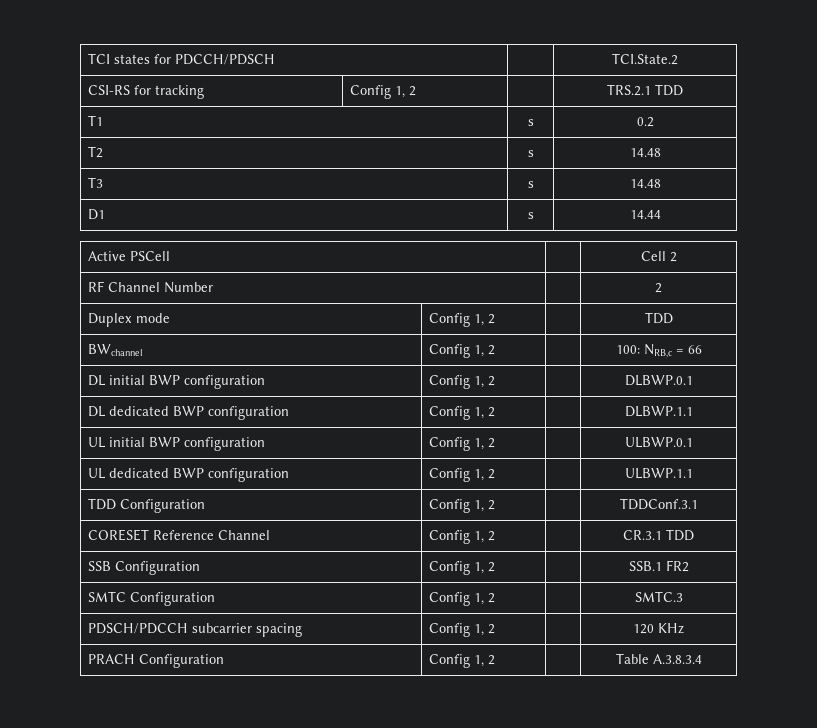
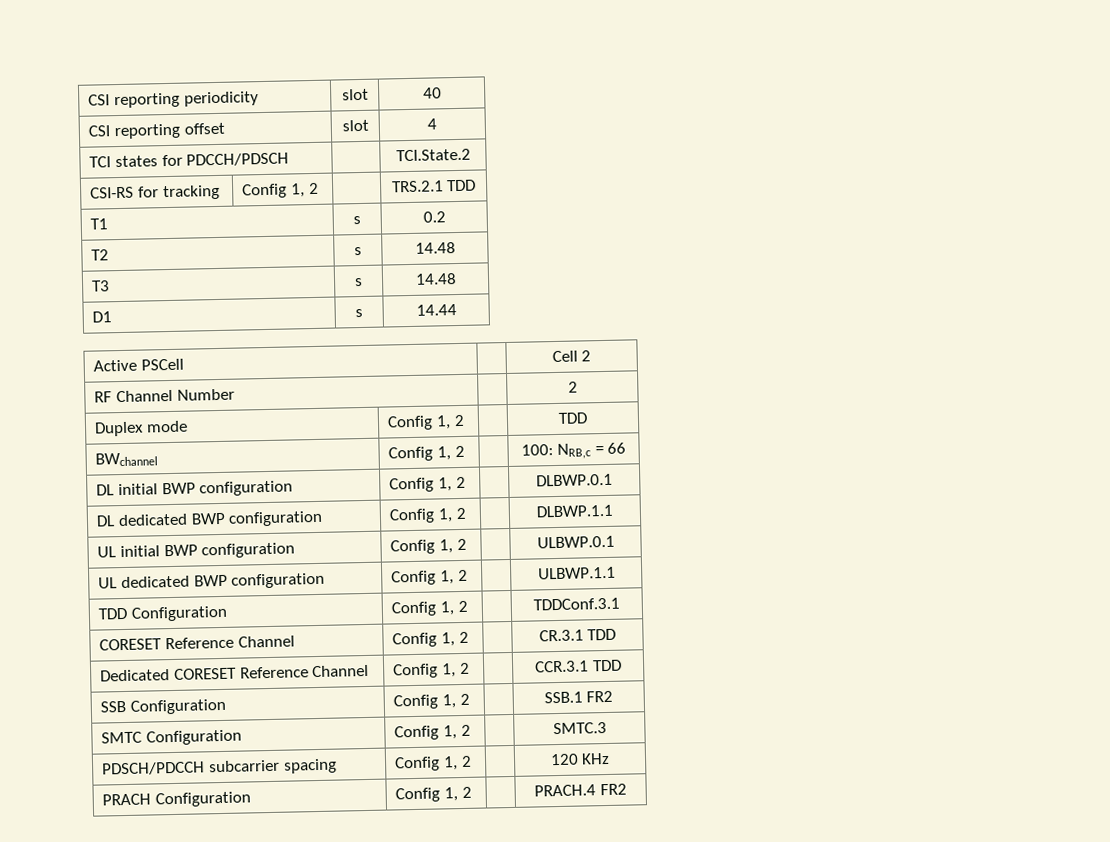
+ CSI reporting periodicity | slot | 40
+ CSI reporting offset | slot | 4
+ Dedicated CORESET Reference Channel | Config 1, 2 | | CCR.3.1 TDD
- PRACH Configuration | Config 1, 2 | | Table A.3.8.3.4
+ PRACH Configuration | Config 1, 2 | | PRACH.4 FR2

